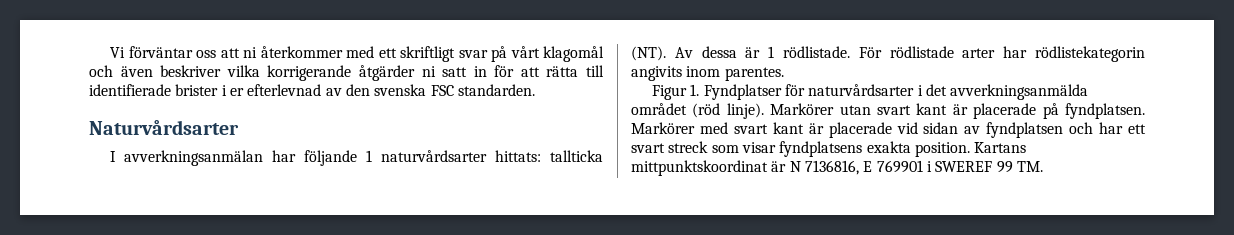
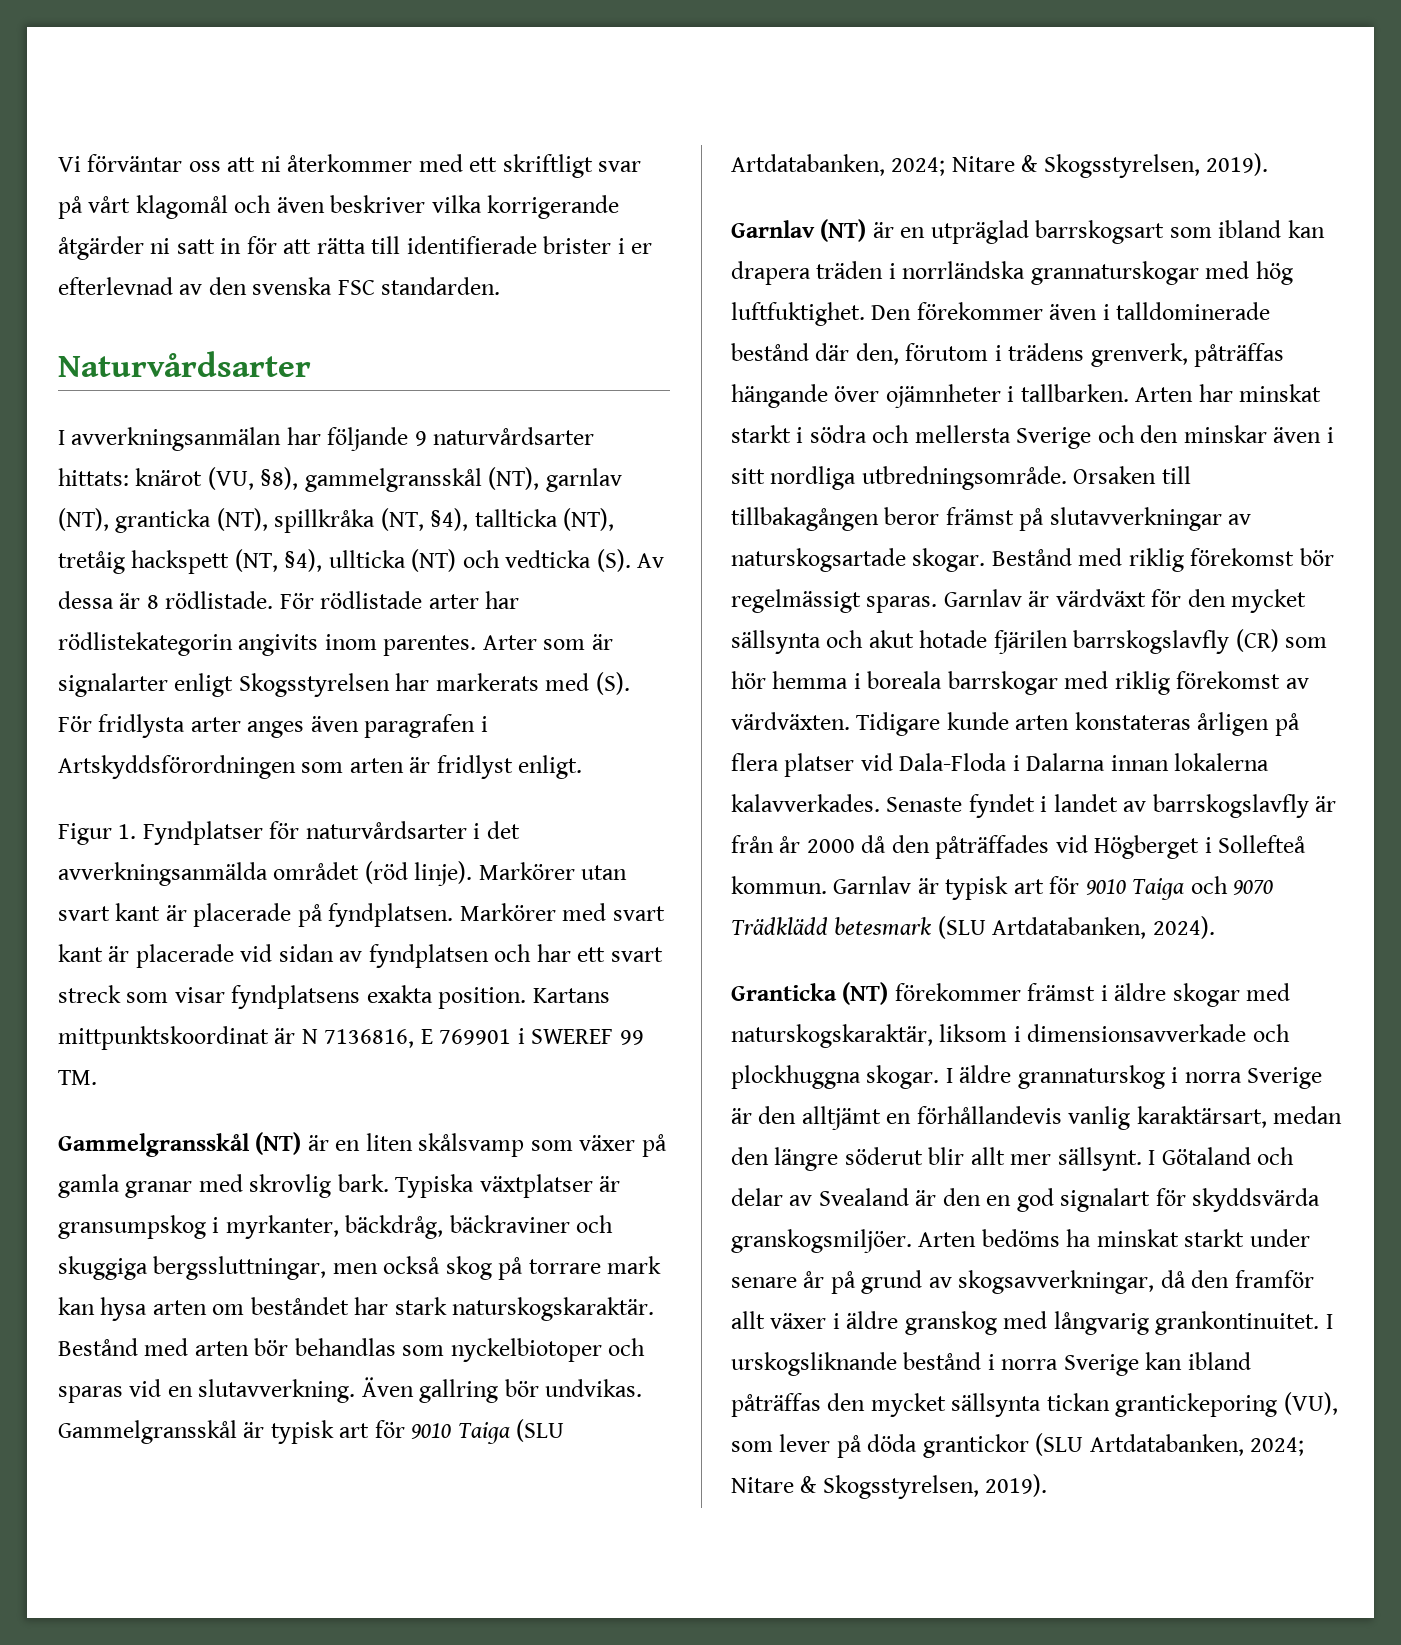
- I avverkningsanmälan har följande 1 naturvårdsarter hittats: tallticka (NT). Av dessa är 1 rödlistade.
+ I avverkningsanmälan har följande 9 naturvårdsarter hittats: knärot (VU, §8), gammelgransskål (NT), garnlav (NT), granticka (NT), spillkråka (NT, §4), tallticka (NT), tretåig hackspett (NT, §4), ullticka (NT) och vedticka (S). Av dessa är 8 rödlistade.
+ Arter som är signalarter enligt Skogsstyrelsen har markerats med (S). För fridlysta arter anges även paragrafen i Artskyddsförordningen som arten är fridlyst enligt.
+ Gammelgransskål (NT) är en liten skålsvamp som växer på gamla granar med skrovlig bark. Typiska växtplatser är gransumpskog i myrkanter, bäckdråg, bäckraviner och skuggiga bergssluttningar, men också skog på torrare mark kan hysa arten om beståndet har stark naturskogskaraktär. Bestånd med arten bör behandlas som nyckelbiotoper och sparas vid en slutavverkning. Även gallring bör undvikas. Gammelgransskål är typisk art för 9010 Taiga (SLU Artdatabanken, 2024; Nitare & Skogsstyrelsen, 2019).
+ Garnlav (NT) är en utpräglad barrskogsart som ibland kan drapera träden i norrländska grannaturskogar med hög luftfuktighet. Den förekommer även i talldominerade bestånd där den, förutom i trädens grenverk, påträffas hängande över ojämnheter i tallbarken. Arten har minskat starkt i södra och mellersta Sverige och den minskar även i sitt nordliga utbredningsområde. Orsaken till tillbakagången beror främst på slutavverkningar av naturskogsartade skogar. Bestånd med riklig förekomst bör regelmässigt sparas. Garnlav är värdväxt för den mycket sällsynta och akut hotade fjärilen barrskogslavfly (CR) som hör hemma i boreala barrskogar med riklig förekomst av värdväxten. Tidigare kunde arten konstateras årligen på flera platser vid Dala-Floda i Dalarna innan lokalerna kalavverkades. Senaste fyndet i landet av barrskogslavfly är från år 2000 då den påträffades vid Högberget i Sollefteå kommun. Garnlav är typisk art för 9010 Taiga och 9070 Trädklädd betesmark (SLU Artdatabanken, 2024).
+ Granticka (NT) förekommer främst i äldre skogar med naturskogskaraktär, liksom i dimensionsavverkade och plockhuggna skogar. I äldre grannaturskog i norra Sverige är den alltjämt en förhållandevis vanlig karaktärsart, medan den längre söderut blir allt mer sällsynt. I Götaland och delar av Svealand är den en god signalart för skyddsvärda granskogsmiljöer. Arten bedöms ha minskat starkt under senare år på grund av skogsavverkningar, då den framför allt växer i äldre granskog med långvarig grankontinuitet. I urskogsliknande bestånd i norra Sverige kan ibland påträffas den mycket sällsynta tickan grantickeporing (VU), som lever på döda grantickor (SLU Artdatabanken, 2024; Nitare & Skogsstyrelsen, 2019).

